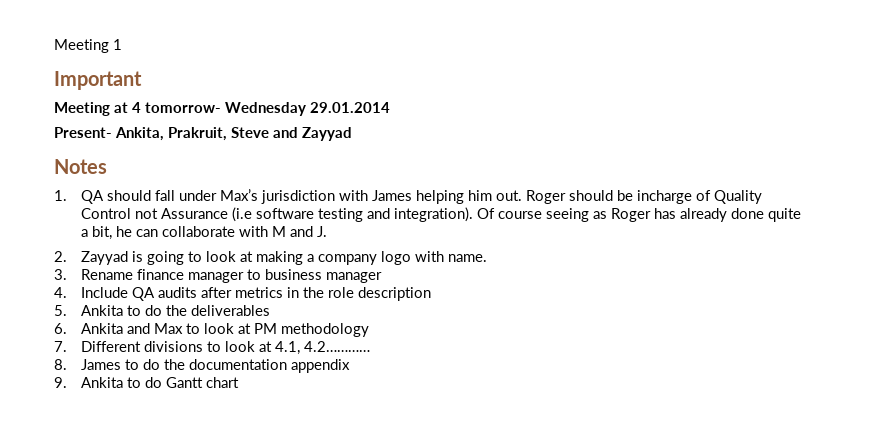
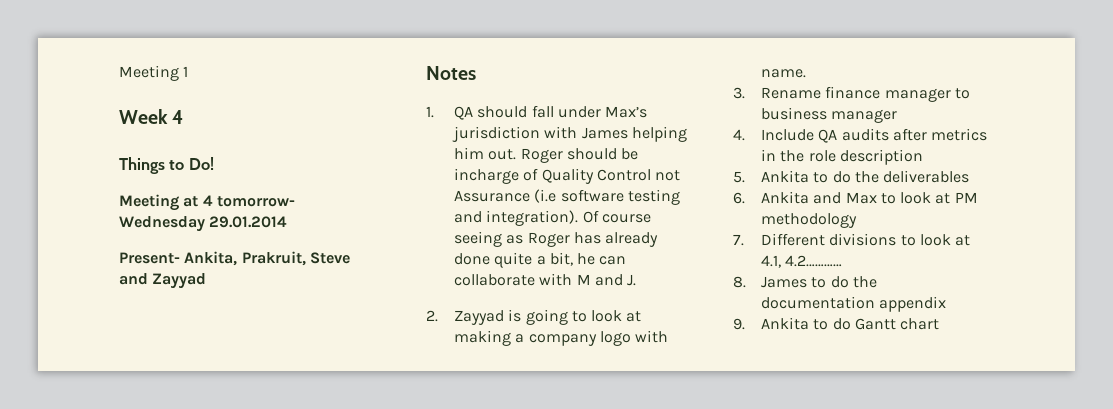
- Important
+ Week 4
+ Things to Do!

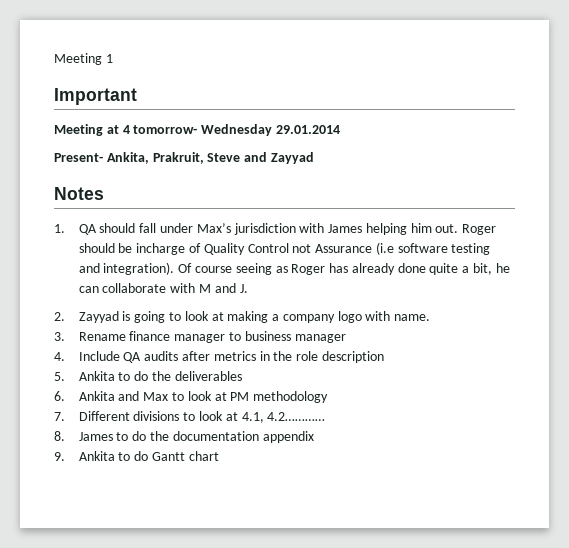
- Week 4
- Things to Do!
+ Important

